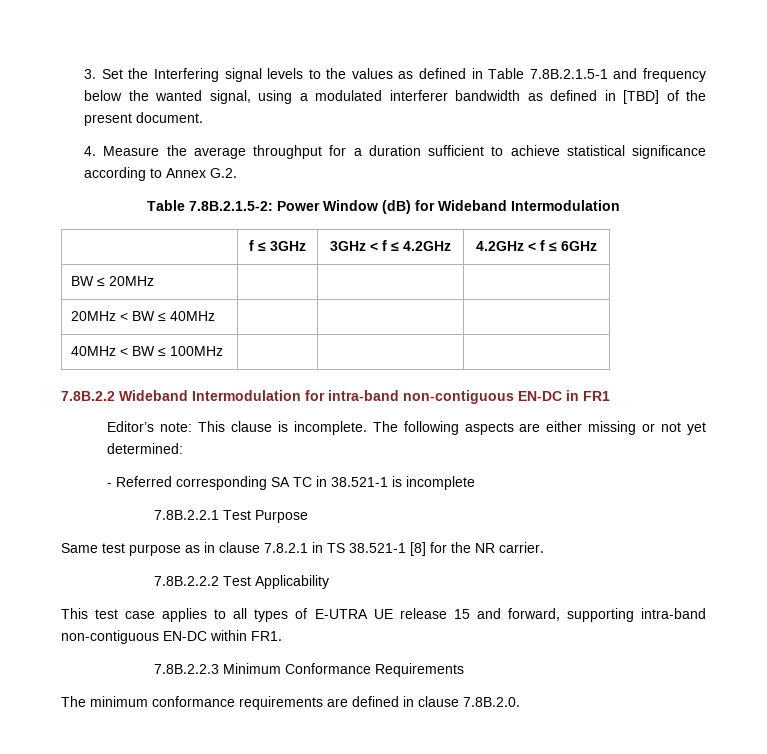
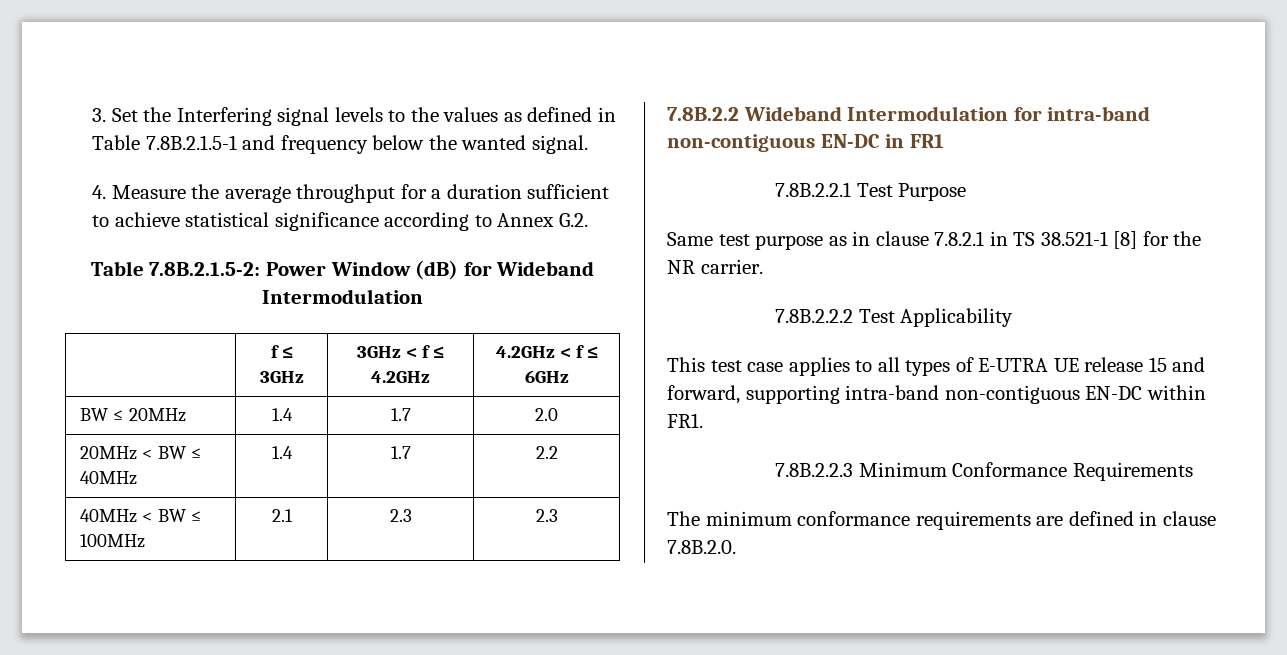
- 3. Set the Interfering signal levels to the values as defined in Table 7.8B.2.1.5-1 and frequency below the wanted signal, using a modulated interferer bandwidth as defined in [TBD] of the present document.
+ 3. Set the Interfering signal levels to the values as defined in Table 7.8B.2.1.5-1 and frequency below the wanted signal.
- BW ≤ 20MHz | | |
+ BW ≤ 20MHz | 1.4 | 1.7 | 2.0
- 20MHz < BW ≤ 40MHz | | |
+ 20MHz < BW ≤ 40MHz | 1.4 | 1.7 | 2.2
- 40MHz < BW ≤ 100MHz | | |
+ 40MHz < BW ≤ 100MHz | 2.1 | 2.3 | 2.3
- Editor’s note: This clause is incomplete. The following aspects are either missing or not yet determined:
- - Referred corresponding SA TC in 38.521-1 is incomplete

